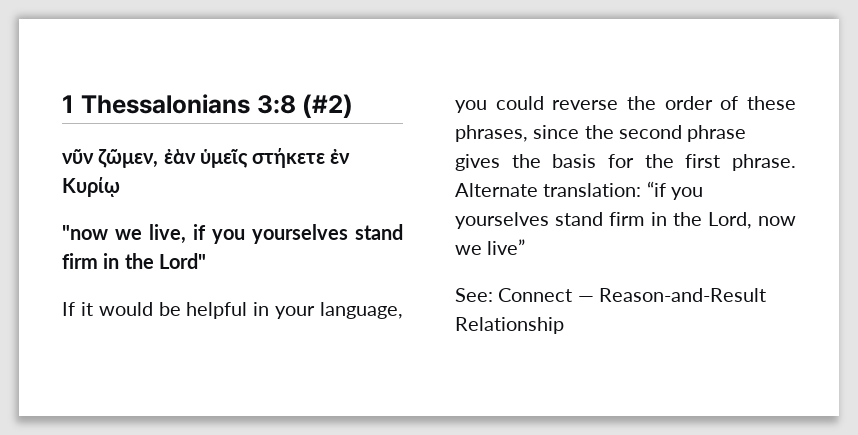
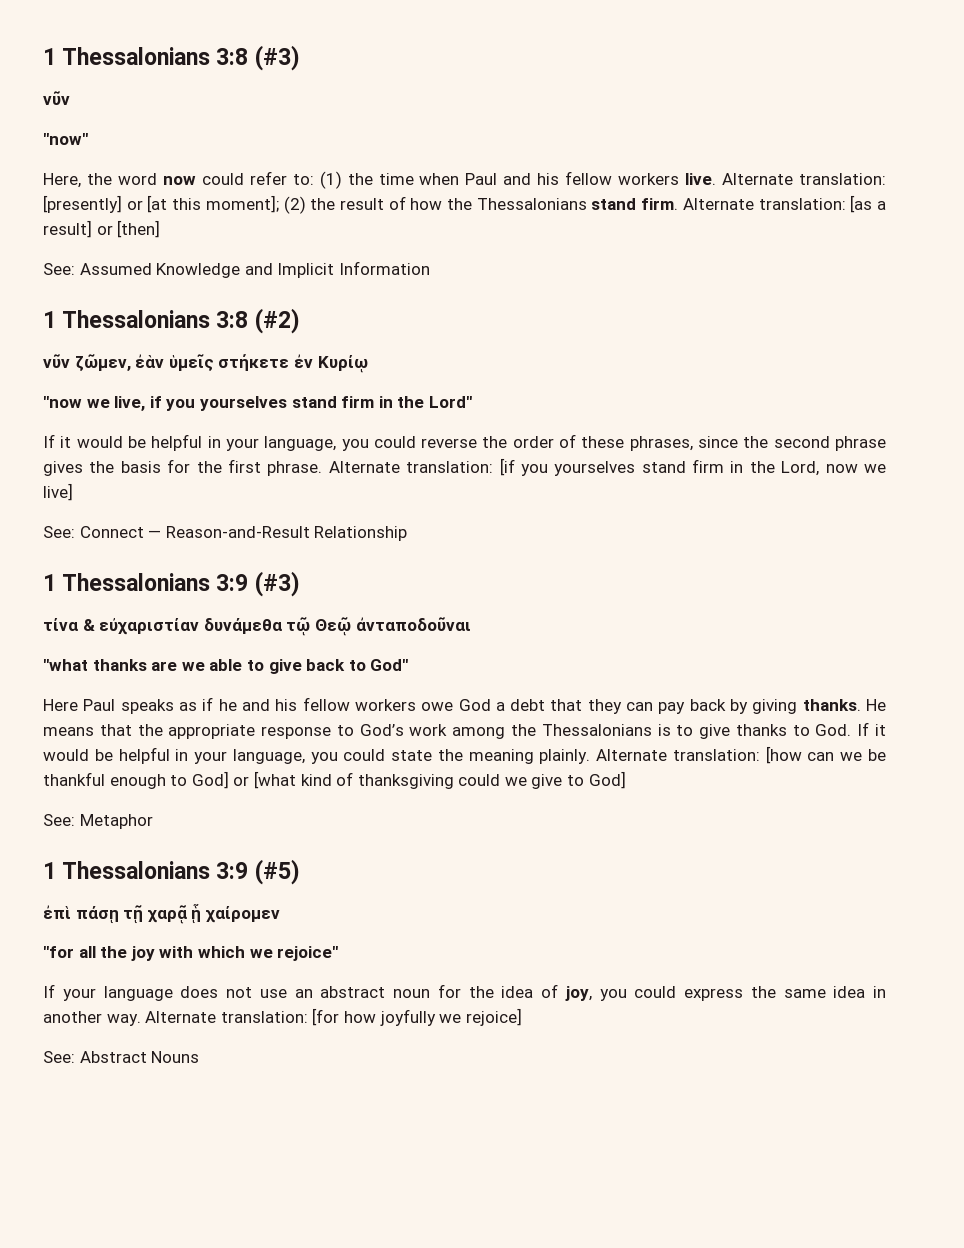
+ 1 Thessalonians 3:8 (#3)
+ νῦν
+ "now"
+ Here, the word now could refer to: (1) the time when Paul and his fellow workers live. Alternate translation: [presently] or [at this moment]; (2) the result of how the Thessalonians stand firm. Alternate translation: [as a result] or [then]
+ See: Assumed Knowledge and Implicit Information
- Alternate translation: “if you yourselves stand firm in the Lord, now we live”
+ Alternate translation: [if you yourselves stand firm in the Lord, now we live]
+ 1 Thessalonians 3:9 (#3)
+ τίνα & εὐχαριστίαν δυνάμεθα τῷ Θεῷ ἀνταποδοῦναι
+ "what thanks are we able to give back to God"
+ Here Paul speaks as if he and his fellow workers owe God a debt that they can pay back by giving thanks. He means that the appropriate response to God’s work among the Thessalonians is to give thanks to God. If it would be helpful in your language, you could state the meaning plainly. Alternate translation: [how can we be thankful enough to God] or [what kind of thanksgiving could we give to God]
+ See: Metaphor
+ 1 Thessalonians 3:9 (#5)
+ ἐπὶ πάσῃ τῇ χαρᾷ ᾗ χαίρομεν
+ "for all the joy with which we rejoice"
+ If your language does not use an abstract noun for the idea of joy, you could express the same idea in another way. Alternate translation: [for how joyfully we rejoice]
+ See: Abstract Nouns

